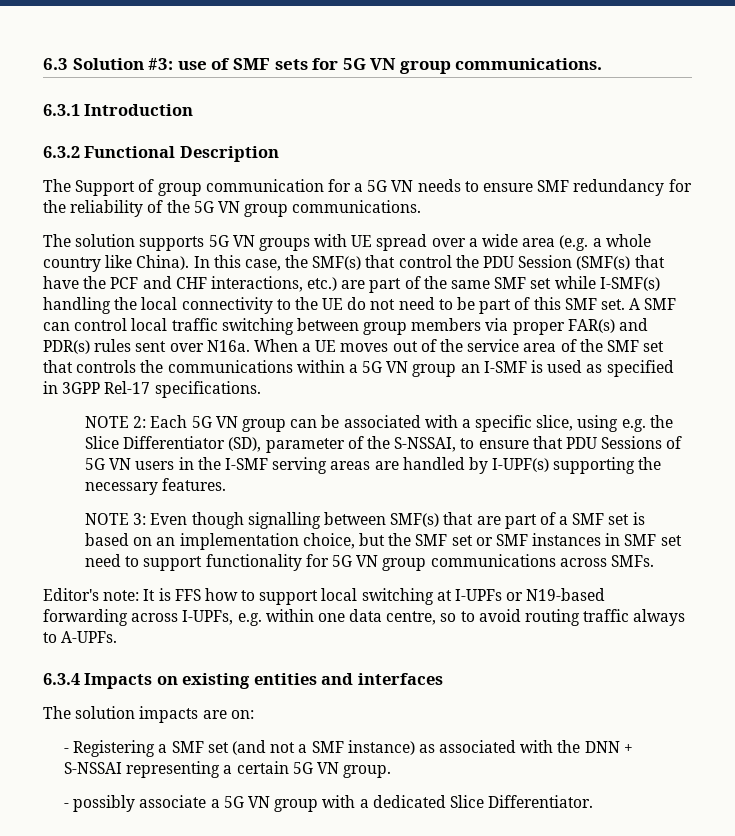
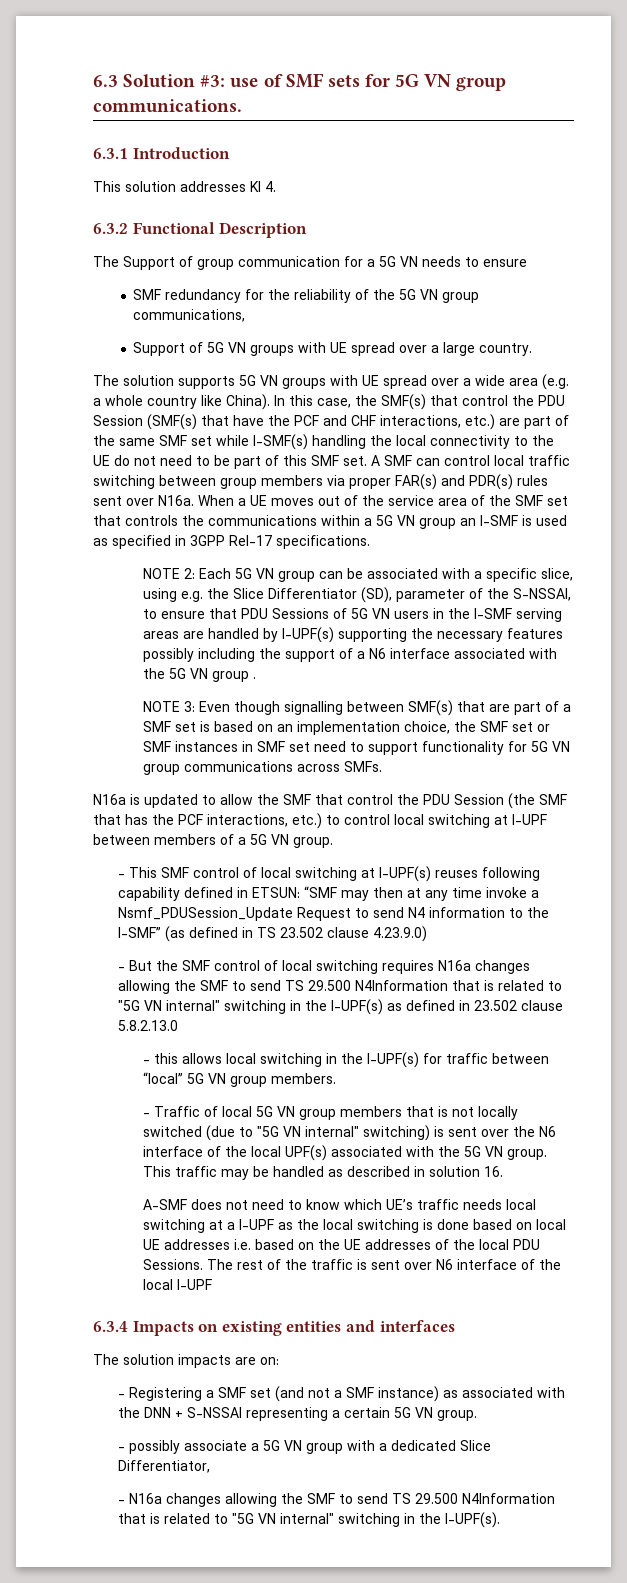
+ This solution addresses KI 4.
- The Support of group communication for a 5G VN needs to ensure SMF redundancy for the reliability of the 5G VN group communications.
+ The Support of group communication for a 5G VN needs to ensure
+ SMF redundancy for the reliability of the 5G VN group communications,
+ Support of 5G VN groups with UE spread over a large country.
- NOTE 2: Each 5G VN group can be associated with a specific slice, using e.g. the Slice Differentiator (SD), parameter of the S-NSSAI, to ensure that PDU Sessions of 5G VN users in the I-SMF serving areas are handled by I-UPF(s) supporting the necessary features.
+ NOTE 2: Each 5G VN group can be associated with a specific slice, using e.g. the Slice Differentiator (SD), parameter of the S-NSSAI, to ensure that PDU Sessions of 5G VN users in the I-SMF serving areas are handled by I-UPF(s) supporting the necessary features possibly including the support of a N6 interface associated with the 5G VN group .
- NOTE 3: Even though signalling between SMF(s) that are part of a SMF set is based on an implementation choice, but the SMF set or SMF instances in SMF set need to support functionality for 5G VN group communications across SMFs.
+ NOTE 3: Even though signalling between SMF(s) that are part of a SMF set is based on an implementation choice, the SMF set or SMF instances in SMF set need to support functionality for 5G VN group communications across SMFs.
- Editor's note: It is FFS how to support local switching at I-UPFs or N19-based forwarding across I-UPFs, e.g. within one data centre, so to avoid routing traffic always to A-UPFs.
+ N16a is updated to allow the SMF that control the PDU Session (the SMF that has the PCF interactions, etc.) to control local switching at I-UPF between members of a 5G VN group.
+ - This SMF control of local switching at I-UPF(s) reuses following capability defined in ETSUN: “SMF may then at any time invoke a Nsmf_PDUSession_Update Request to send N4 information to the I-SMF” (as defined in TS 23.502 clause 4.23.9.0)
+ - But the SMF control of local switching requires N16a changes allowing the SMF to send TS 29.500 N4Information that is related to "5G VN internal" switching in the I-UPF(s) as defined in 23.502 clause 5.8.2.13.0
+ - this allows local switching in the I-UPF(s) for traffic between “local” 5G VN group members.
+ - Traffic of local 5G VN group members that is not locally switched (due to "5G VN internal" switching) is sent over the N6 interface of the local UPF(s) associated with the 5G VN group. This traffic may be handled as described in solution 16.
+ A-SMF does not need to know which UE’s traffic needs local switching at a I-UPF as the local switching is done based on local UE addresses i.e. based on the UE addresses of the local PDU Sessions. The rest of the traffic is sent over N6 interface of the local I-UPF
- - possibly associate a 5G VN group with a dedicated Slice Differentiator.
+ - possibly associate a 5G VN group with a dedicated Slice Differentiator,
+ - N16a changes allowing the SMF to send TS 29.500 N4Information that is related to "5G VN internal" switching in the I-UPF(s).

